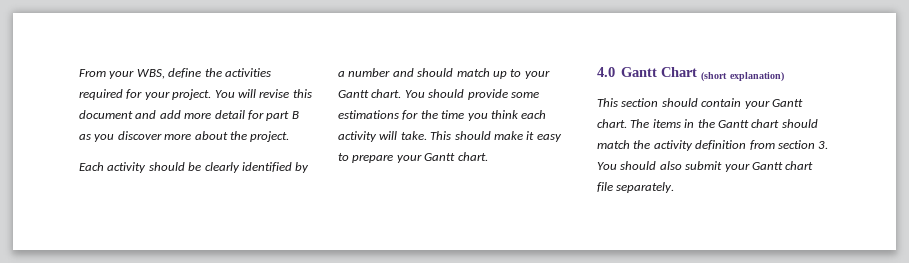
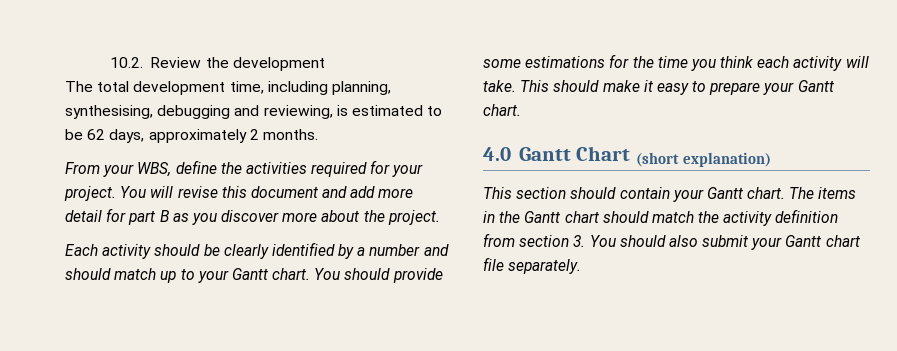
+ 10.2. Review the development
+ The total development time, including planning, synthesising, debugging and reviewing, is estimated to be 62 days, approximately 2 months.

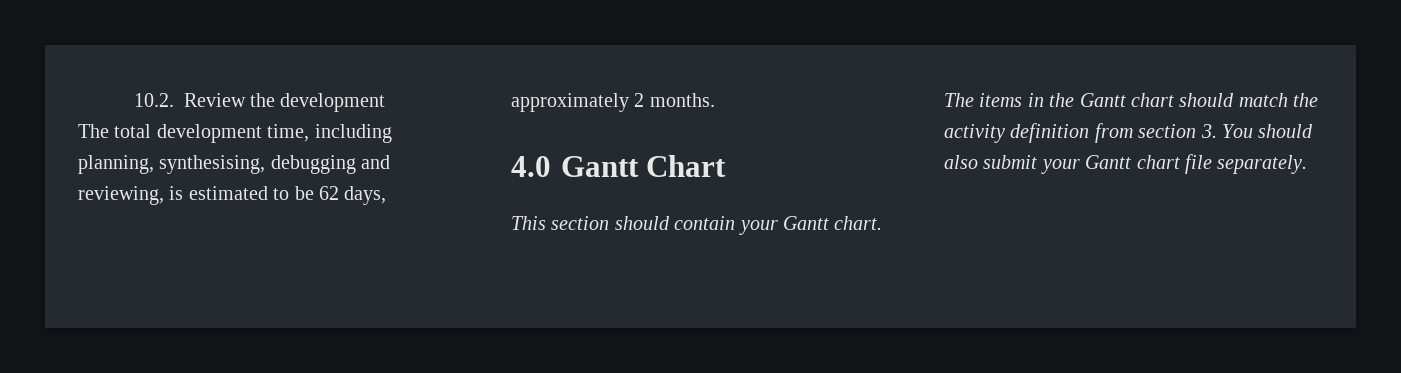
- From your WBS, define the activities required for your project. You will revise this document and add more detail for part B as you discover more about the project.
- Each activity should be clearly identified by a number and should match up to your Gantt chart. You should provide some estimations for the time you think each activity will take. This should make it easy to prepare your Gantt chart.
- 4.0 Gantt Chart (short explanation)
+ 4.0 Gantt Chart

